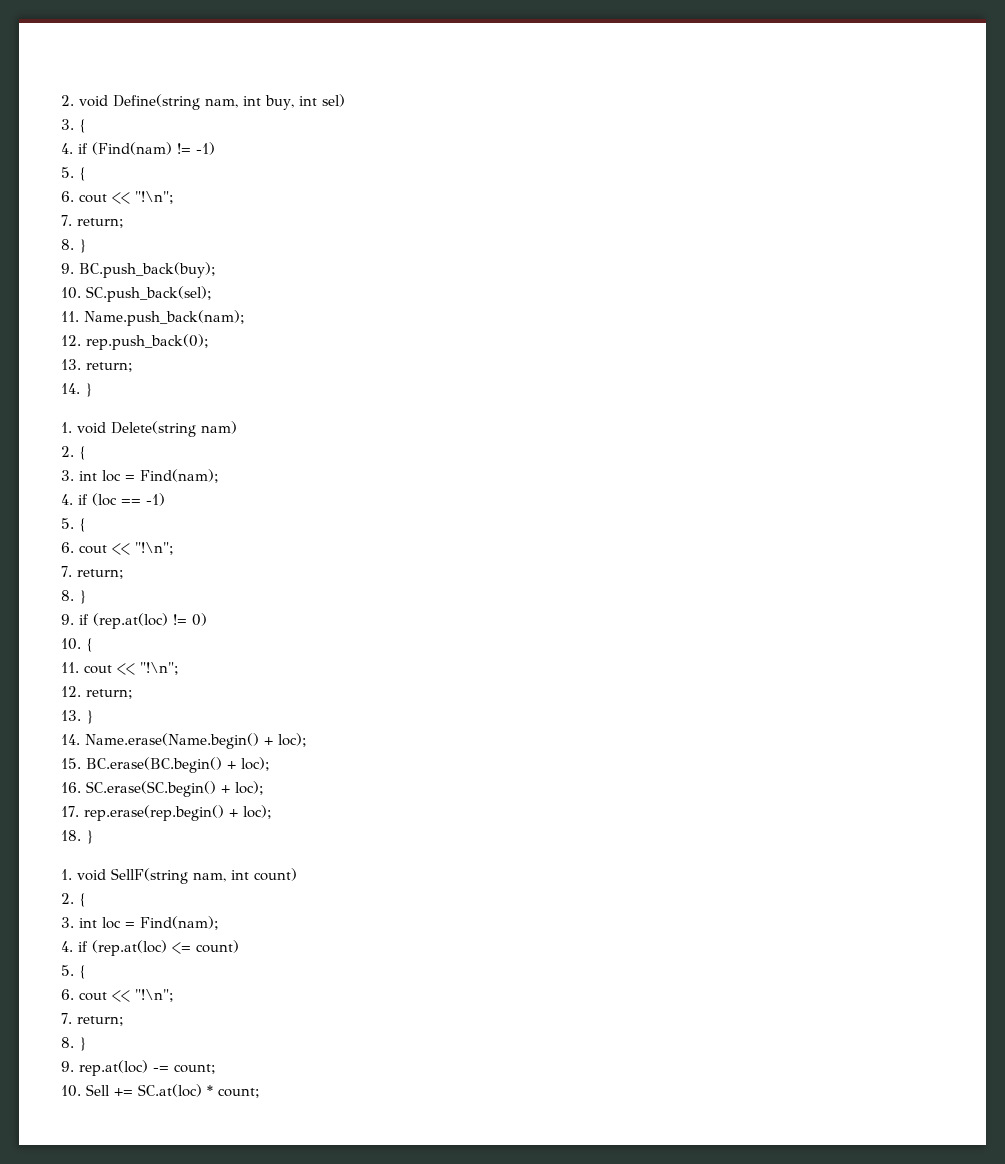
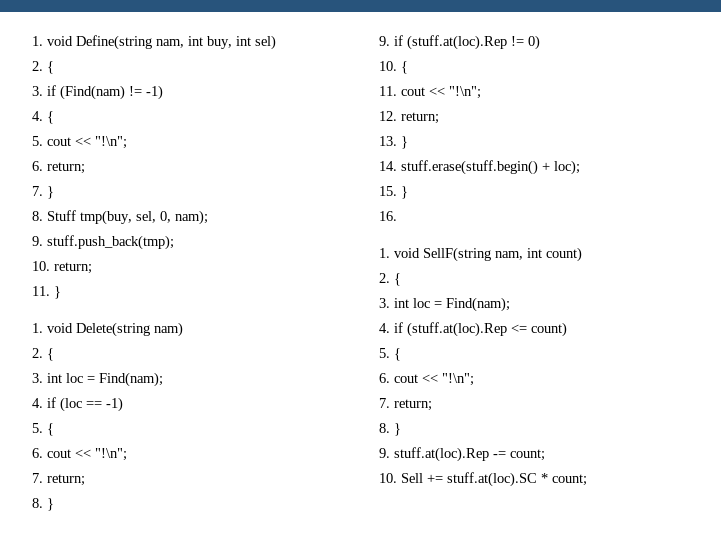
- 2. void Define(string nam, int buy, int sel)
- 3. {
- 4. if (Find(nam) != -1)
- 5. {
- 6. cout << "!\n";
- 7. return;
- 8. }
- 9. BC.push_back(buy);
- 10. SC.push_back(sel);
- 11. Name.push_back(nam);
- 12. rep.push_back(0);
- 13. return;
- 14. }
+ 1. void Define(string nam, int buy, int sel)
+ 2. {
+ 3. if (Find(nam) != -1)
+ 4. {
+ 5. cout << "!\n";
+ 6. return;
+ 7. }
+ 8. Stuff tmp(buy, sel, 0, nam);
+ 9. stuff.push_back(tmp);
+ 10. return;
+ 11. }
- 9. if (rep.at(loc) != 0)
+ 9. if (stuff.at(loc).Rep != 0)
- 14. Name.erase(Name.begin() + loc);
+ 14. stuff.erase(stuff.begin() + loc);
- 15. BC.erase(BC.begin() + loc);
- 16. SC.erase(SC.begin() + loc);
- 17. rep.erase(rep.begin() + loc);
- 18. }
+ 15. }
+ 16.
- 4. if (rep.at(loc) <= count)
+ 4. if (stuff.at(loc).Rep <= count)
- 9. rep.at(loc) -= count;
+ 9. stuff.at(loc).Rep -= count;
- 10. Sell += SC.at(loc) * count;
+ 10. Sell += stuff.at(loc).SC * count;

